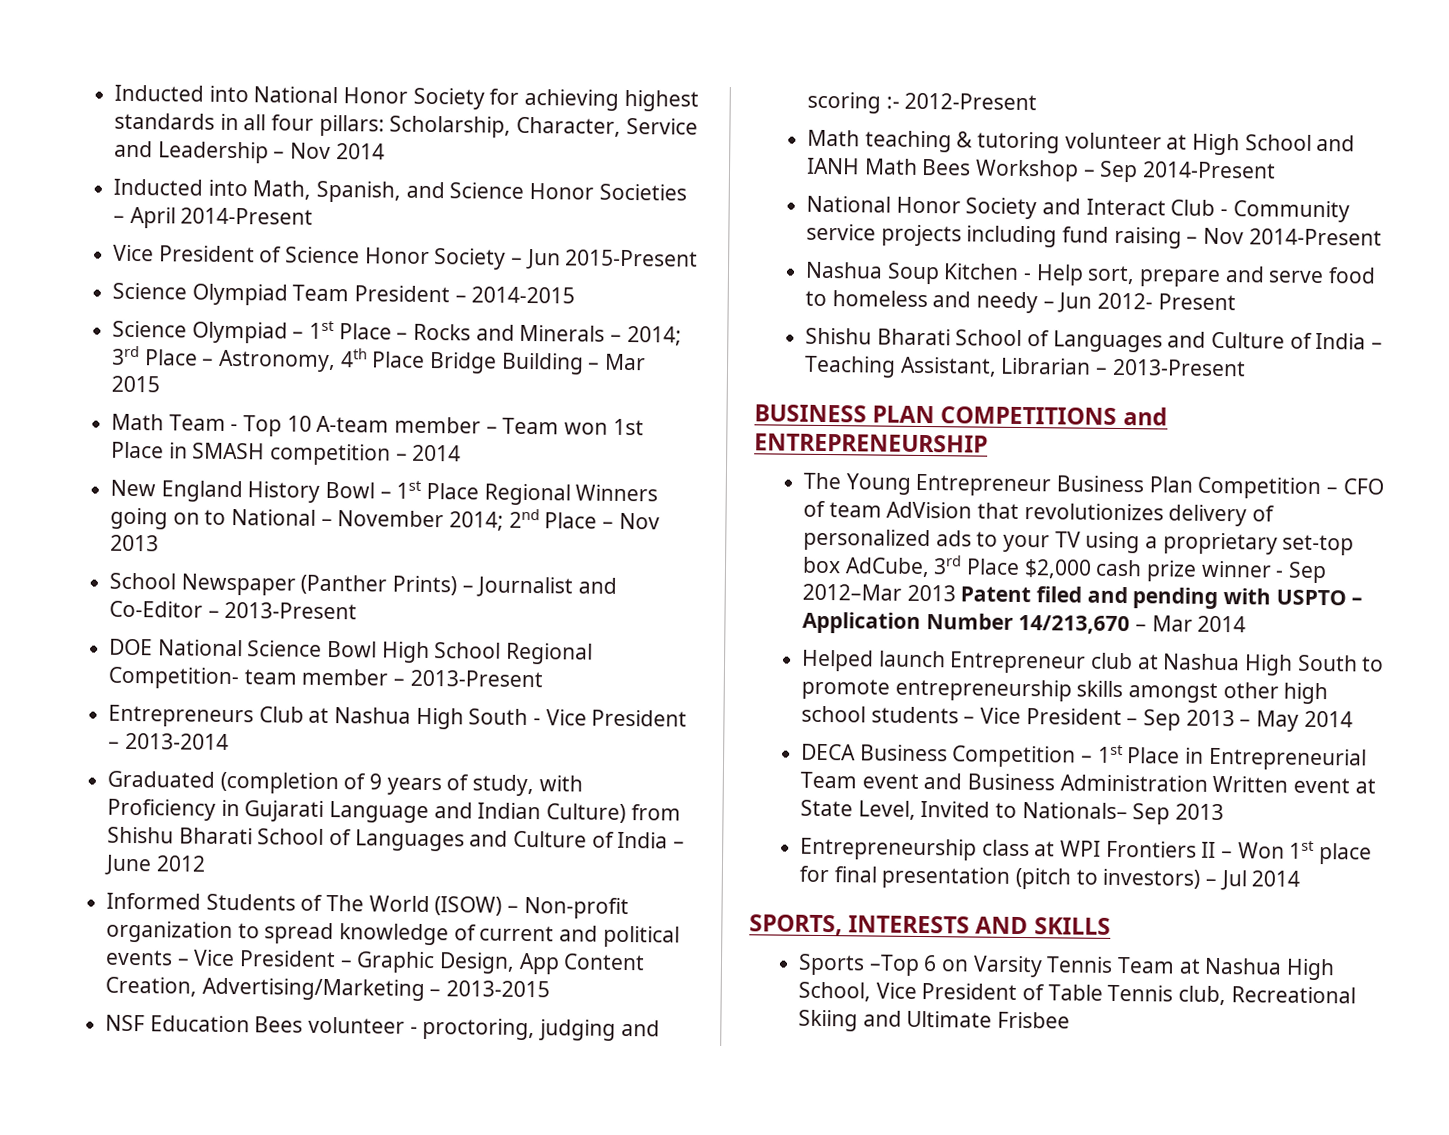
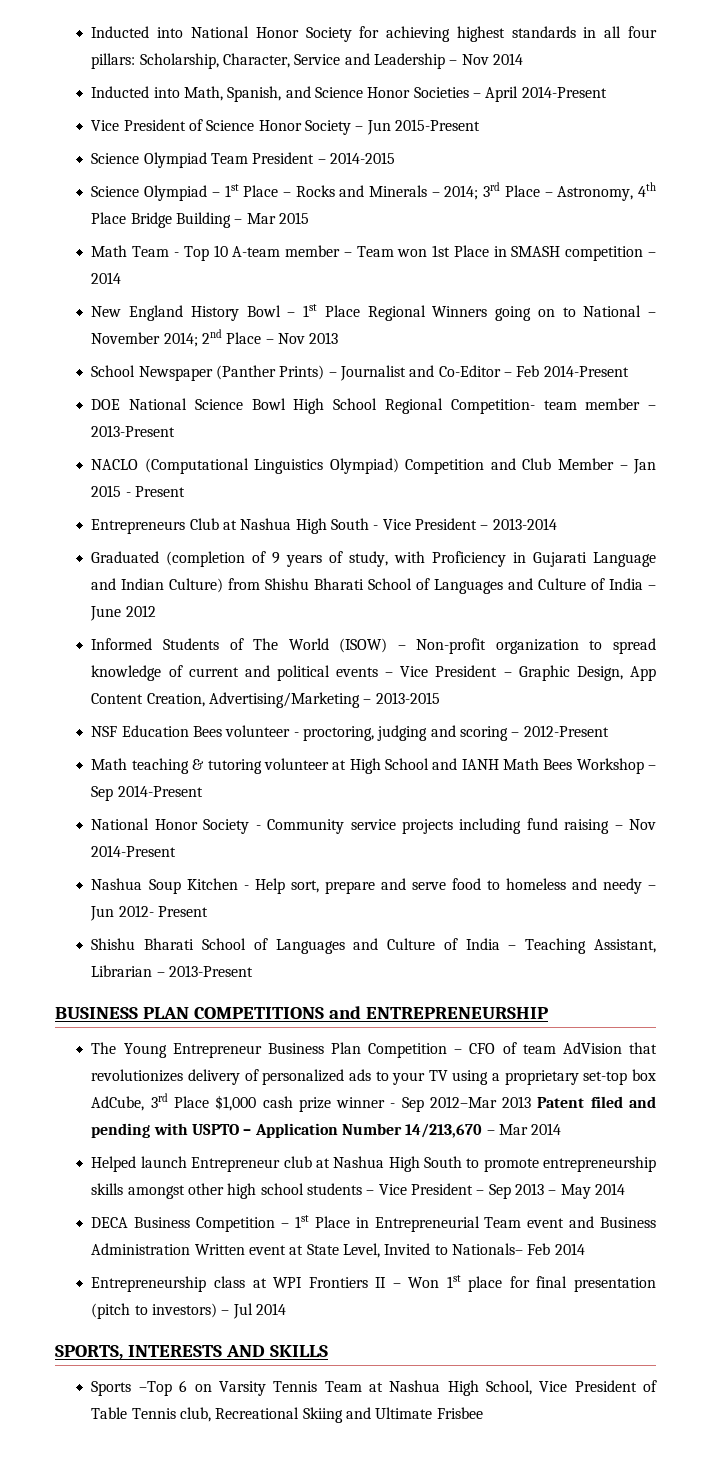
- School Newspaper (Panther Prints) – Journalist and Co-Editor – 2013-Present
+ School Newspaper (Panther Prints) – Journalist and Co-Editor – Feb 2014-Present
+ NACLO (Computational Linguistics Olympiad) Competition and Club Member – Jan 2015 - Present
- NSF Education Bees volunteer - proctoring, judging and scoring :- 2012-Present
+ NSF Education Bees volunteer - proctoring, judging and scoring – 2012-Present
- National Honor Society and Interact Club - Community service projects including fund raising – Nov 2014-Present
+ National Honor Society - Community service projects including fund raising – Nov 2014-Present
- The Young Entrepreneur Business Plan Competition – CFO of team AdVision that revolutionizes delivery of personalized ads to your TV using a proprietary set-top box AdCube, 3rd Place $2,000 cash prize winner - Sep 2012–Mar 2013 Patent filed and pending with USPTO – Application Number 14/213,670 – Mar 2014
+ The Young Entrepreneur Business Plan Competition – CFO of team AdVision that revolutionizes delivery of personalized ads to your TV using a proprietary set-top box AdCube, 3rd Place $1,000 cash prize winner - Sep 2012–Mar 2013 Patent filed and pending with USPTO – Application Number 14/213,670 – Mar 2014
- DECA Business Competition – 1st Place in Entrepreneurial Team event and Business Administration Written event at State Level, Invited to Nationals– Sep 2013
+ DECA Business Competition – 1st Place in Entrepreneurial Team event and Business Administration Written event at State Level, Invited to Nationals– Feb 2014

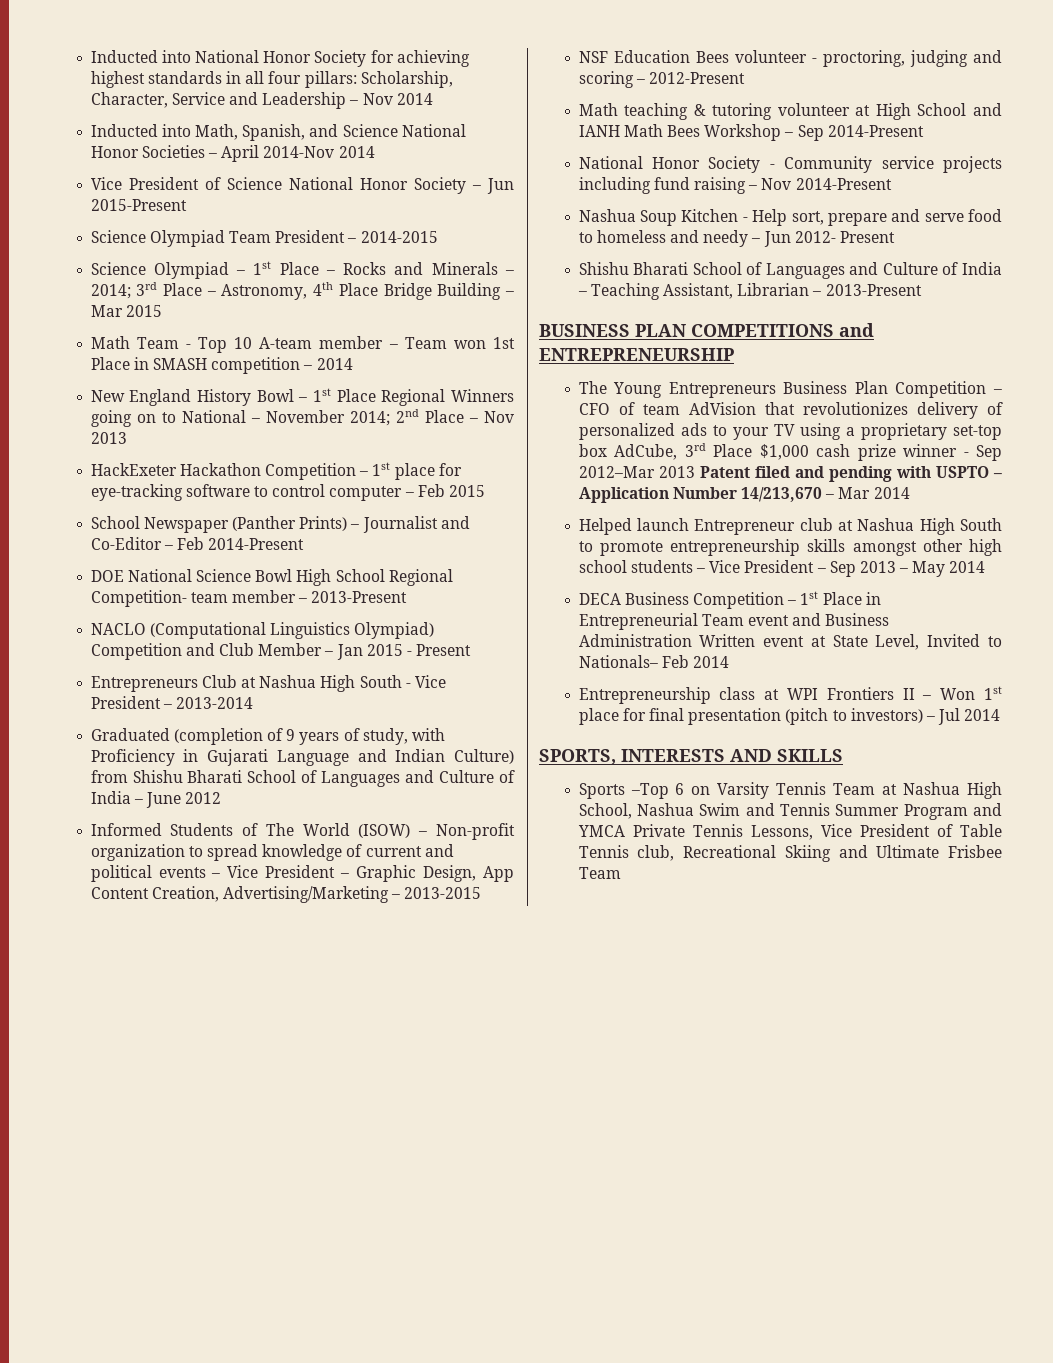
- Inducted into Math, Spanish, and Science Honor Societies – April 2014-Present
+ Inducted into Math, Spanish, and Science National Honor Societies – April 2014-Nov 2014
- Vice President of Science Honor Society – Jun 2015-Present
+ Vice President of Science National Honor Society – Jun 2015-Present
+ HackExeter Hackathon Competition – 1st place for eye-tracking software to control computer – Feb 2015
- The Young Entrepreneur Business Plan Competition – CFO of team AdVision that revolutionizes delivery of personalized ads to your TV using a proprietary set-top box AdCube, 3rd Place $1,000 cash prize winner - Sep 2012–Mar 2013 Patent filed and pending with USPTO – Application Number 14/213,670 – Mar 2014
+ The Young Entrepreneurs Business Plan Competition – CFO of team AdVision that revolutionizes delivery of personalized ads to your TV using a proprietary set-top box AdCube, 3rd Place $1,000 cash prize winner - Sep 2012–Mar 2013 Patent filed and pending with USPTO – Application Number 14/213,670 – Mar 2014
- Sports –Top 6 on Varsity Tennis Team at Nashua High School, Vice President of Table Tennis club, Recreational Skiing and Ultimate Frisbee
+ Sports –Top 6 on Varsity Tennis Team at Nashua High School, Nashua Swim and Tennis Summer Program and YMCA Private Tennis Lessons, Vice President of Table Tennis club, Recreational Skiing and Ultimate Frisbee Team

